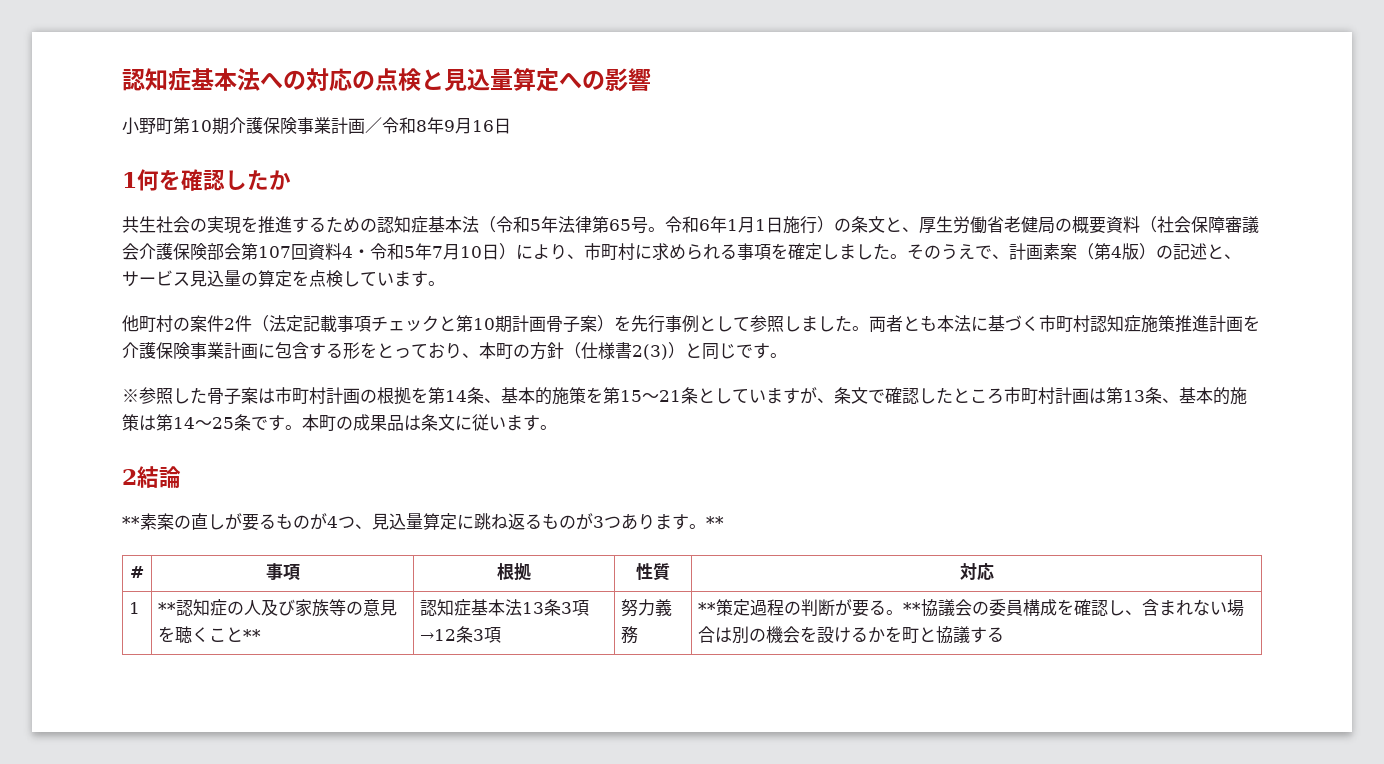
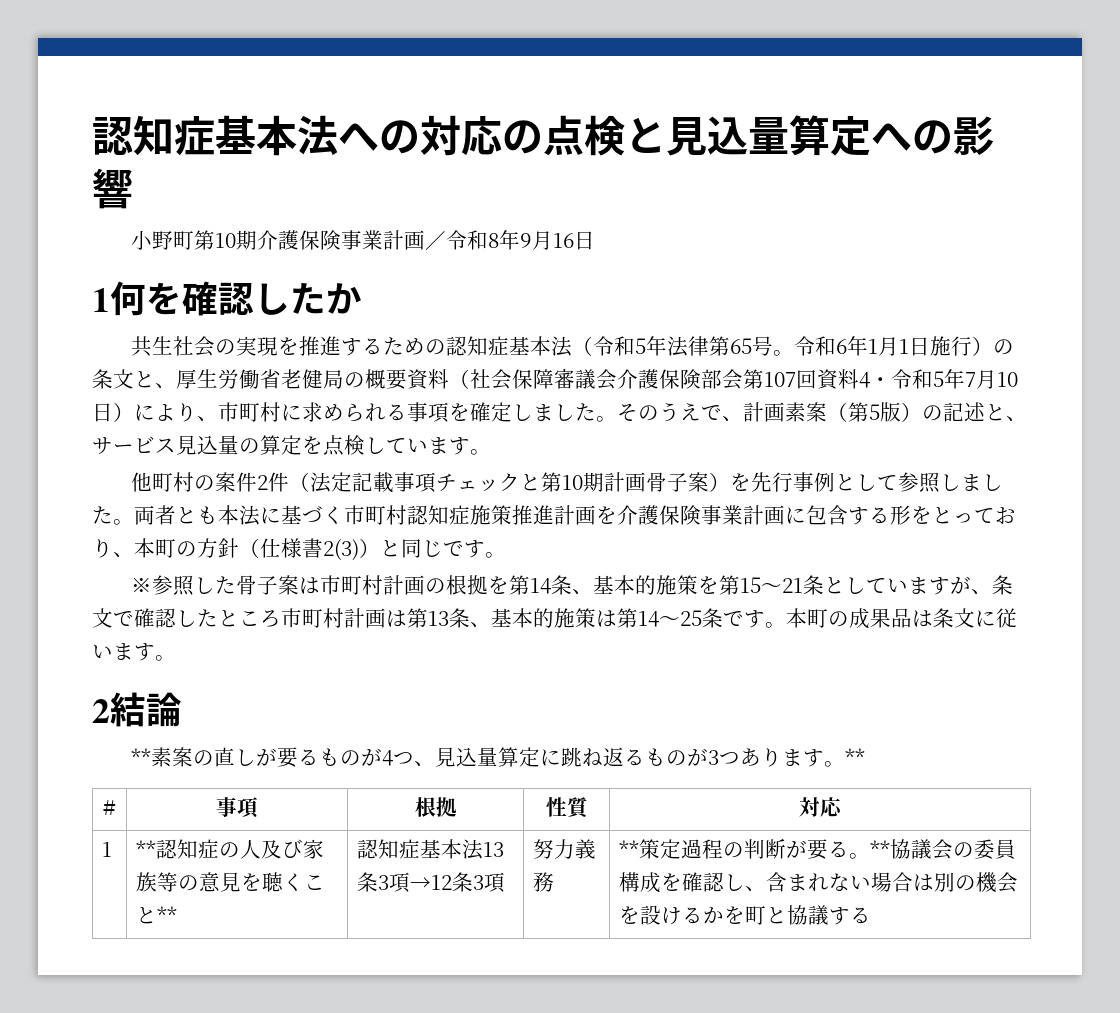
- そのうえで、計画素案（第4版）の記述と、サービス見込量の算定を点検しています。
+ そのうえで、計画素案（第5版）の記述と、サービス見込量の算定を点検しています。

